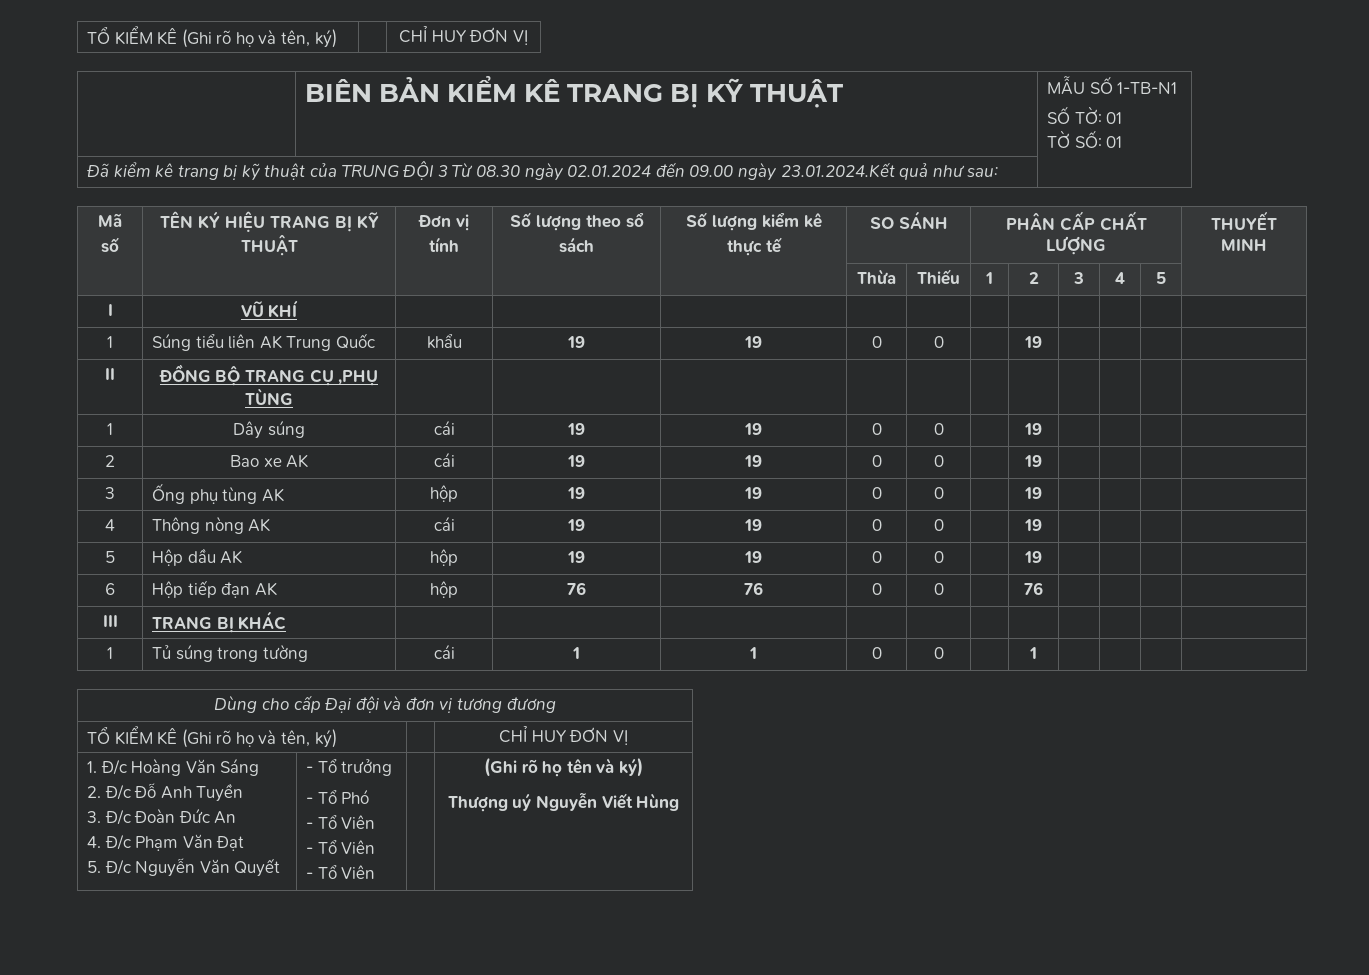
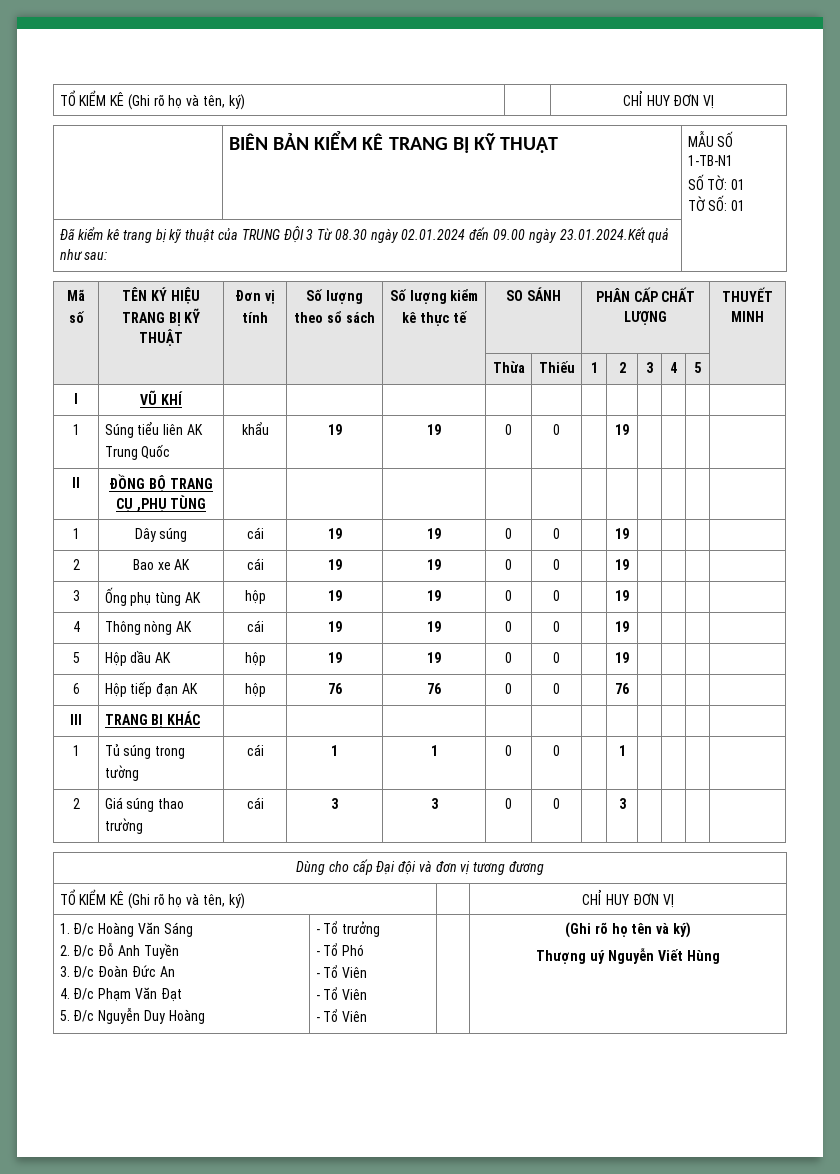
+ 2 | Giá súng thao trường | cái | 3 | 3 | 0 | 0 | | 3 | | | |
- 5. Đ/c Nguyễn Văn Quyết
+ 5. Đ/c Nguyễn Duy Hoàng

